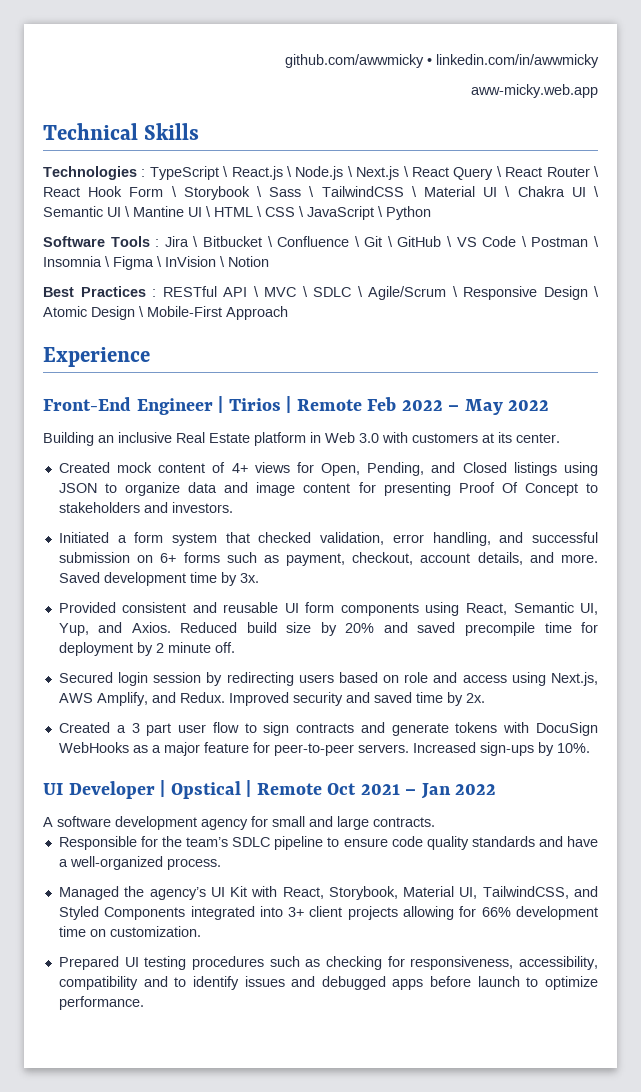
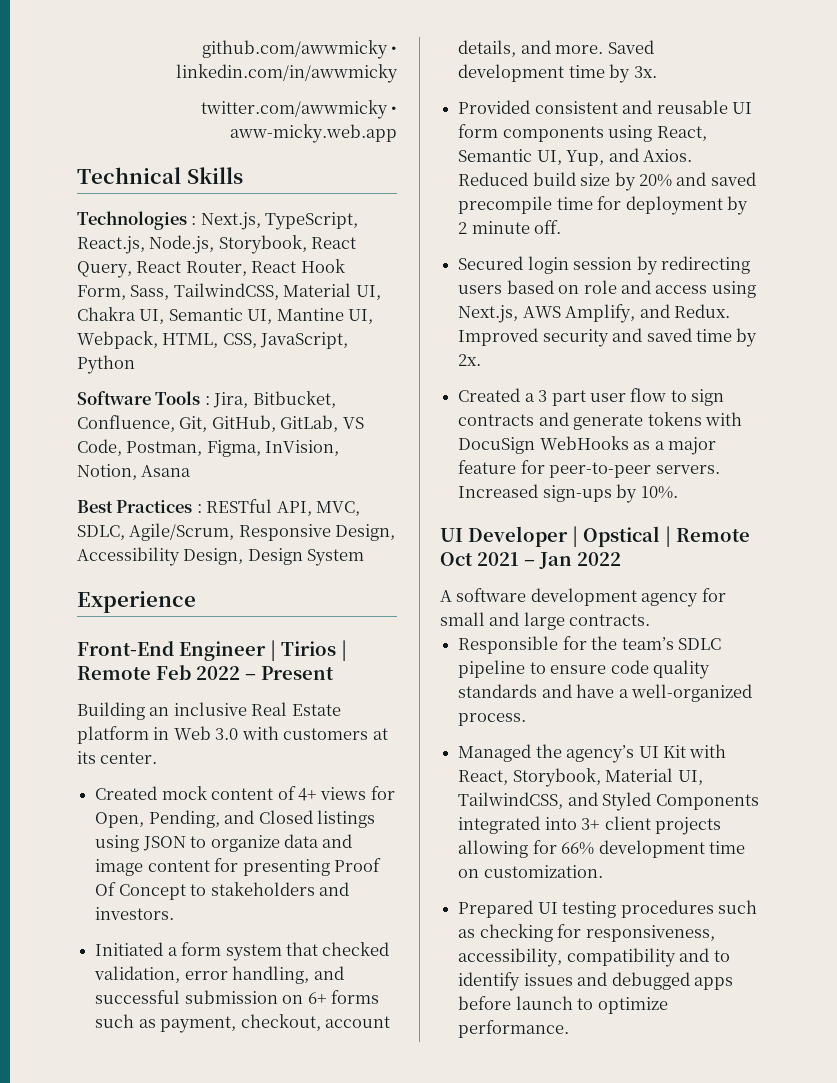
- aww-micky.web.app
+ twitter.com/awwmicky • aww-micky.web.app
- Technologies : TypeScript \ React.js \ Node.js \ Next.js \ React Query \ React Router \ React Hook Form \ Storybook \ Sass \ TailwindCSS \ Material UI \ Chakra UI \ Semantic UI \ Mantine UI \ HTML \ CSS \ JavaScript \ Python
- Software Tools : Jira \ Bitbucket \ Confluence \ Git \ GitHub \ VS Code \ Postman \ Insomnia \ Figma \ InVision \ Notion
- Best Practices : RESTful API \ MVC \ SDLC \ Agile/Scrum \ Responsive Design \ Atomic Design \ Mobile-First Approach
+ Technologies : Next.js, TypeScript, React.js, Node.js, Storybook, React Query, React Router, React Hook Form, Sass, TailwindCSS, Material UI, Chakra UI, Semantic UI, Mantine UI, Webpack, HTML, CSS, JavaScript, Python
+ Software Tools : Jira, Bitbucket, Confluence, Git, GitHub, GitLab, VS Code, Postman, Figma, InVision, Notion, Asana
+ Best Practices : RESTful API, MVC, SDLC, Agile/Scrum, Responsive Design, Accessibility Design, Design System
- Front-End Engineer | Tirios | Remote Feb 2022 – May 2022
+ Front-End Engineer | Tirios | Remote Feb 2022 – Present

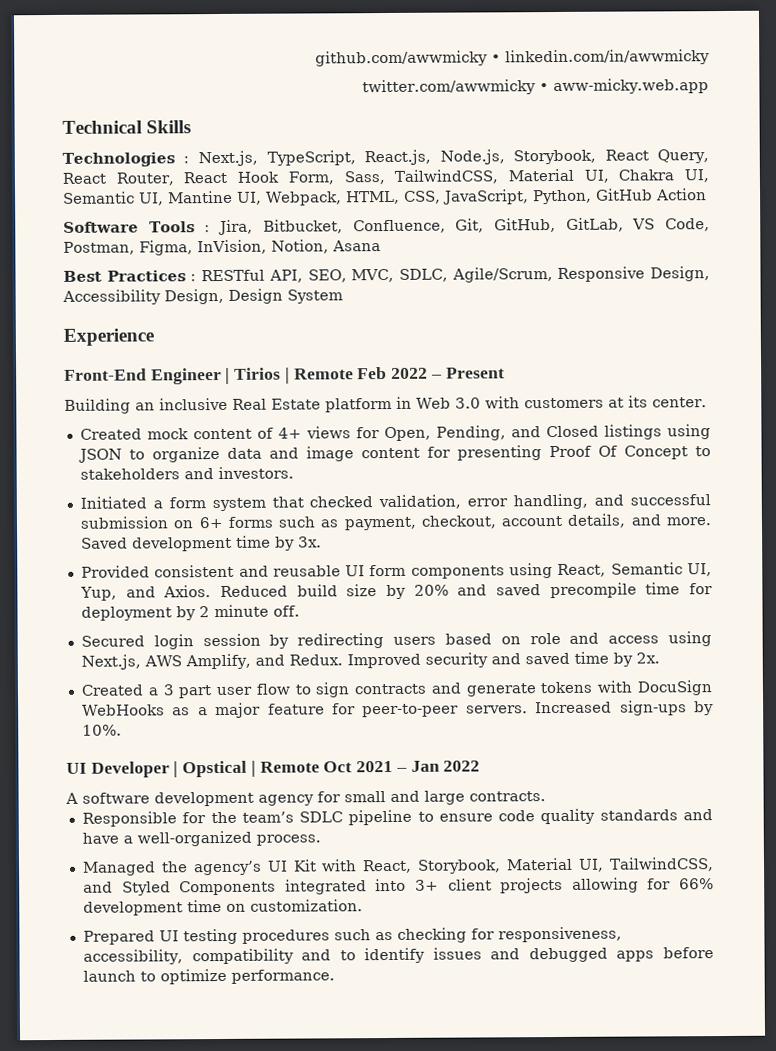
- Technologies : Next.js, TypeScript, React.js, Node.js, Storybook, React Query, React Router, React Hook Form, Sass, TailwindCSS, Material UI, Chakra UI, Semantic UI, Mantine UI, Webpack, HTML, CSS, JavaScript, Python
+ Technologies : Next.js, TypeScript, React.js, Node.js, Storybook, React Query, React Router, React Hook Form, Sass, TailwindCSS, Material UI, Chakra UI, Semantic UI, Mantine UI, Webpack, HTML, CSS, JavaScript, Python, GitHub Action
- Best Practices : RESTful API, MVC, SDLC, Agile/Scrum, Responsive Design, Accessibility Design, Design System
+ Best Practices : RESTful API, SEO, MVC, SDLC, Agile/Scrum, Responsive Design, Accessibility Design, Design System

